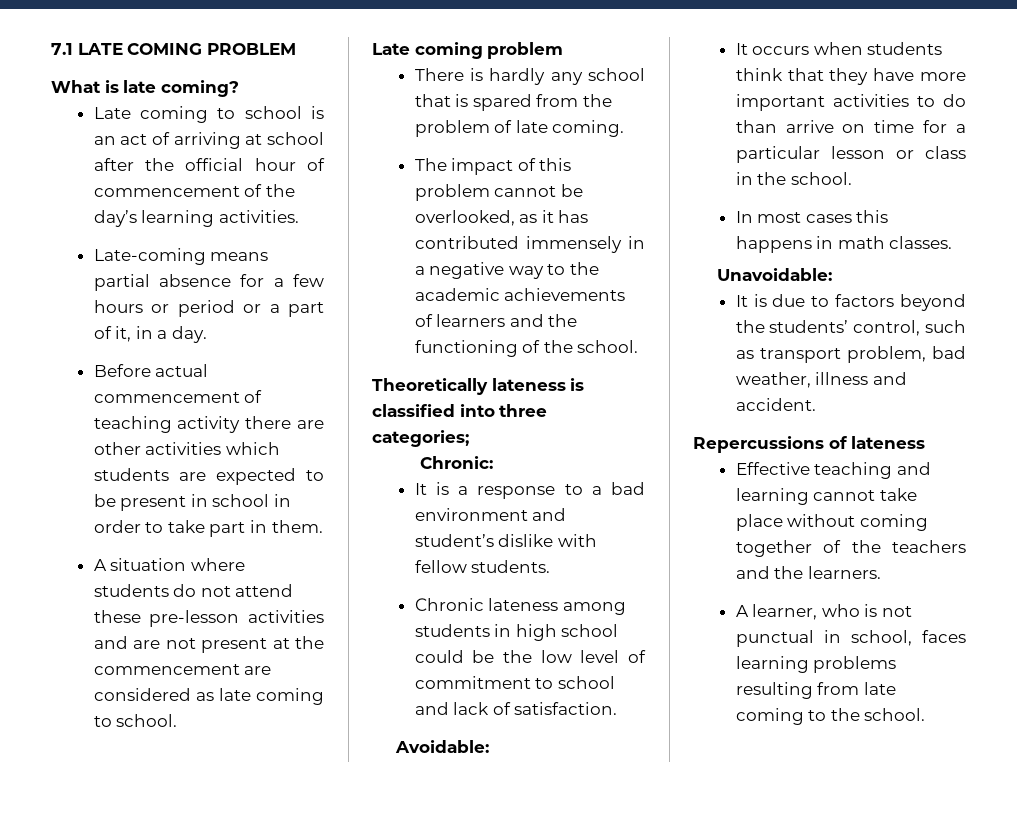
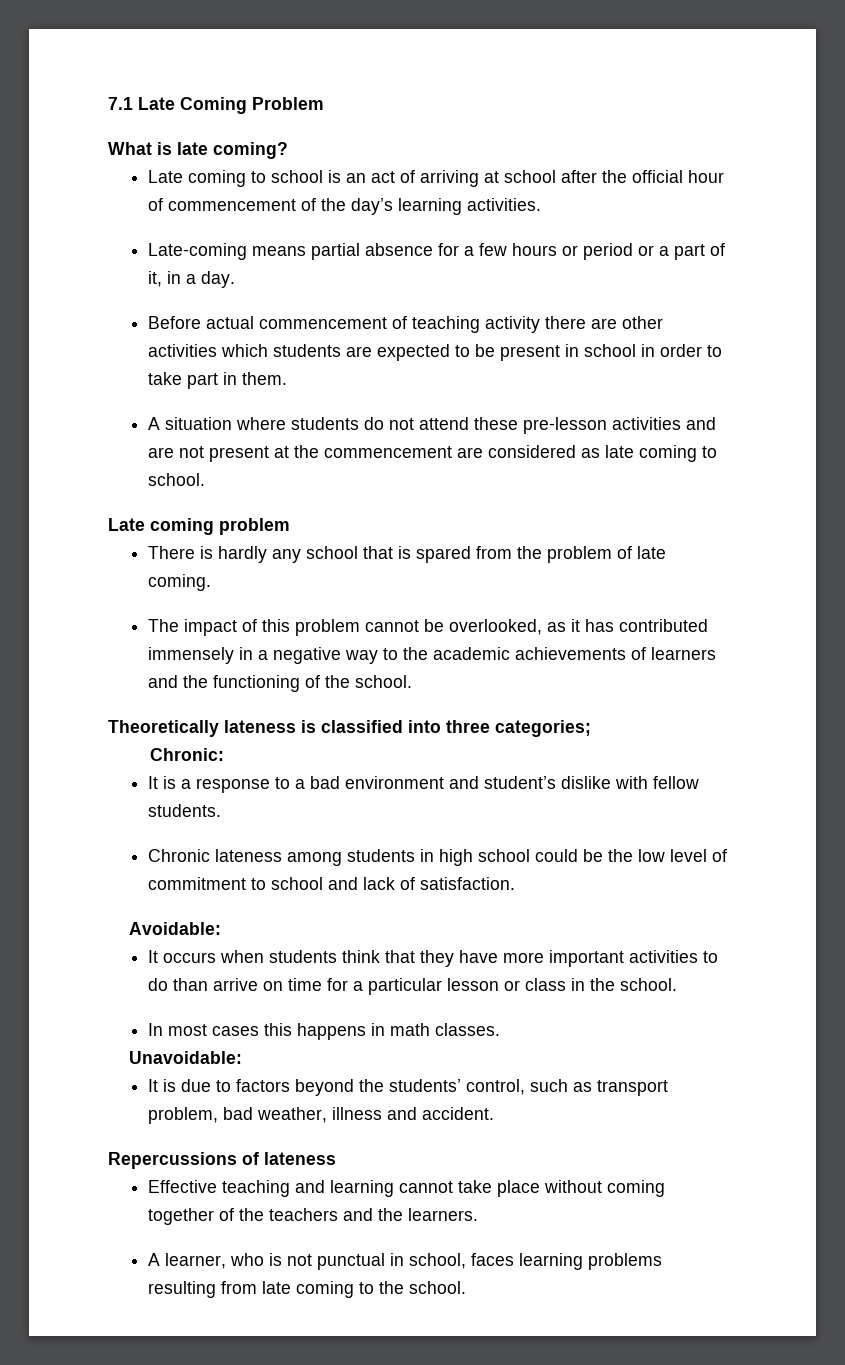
- 7.1 LATE COMING PROBLEM
+ 7.1 Late Coming Problem

